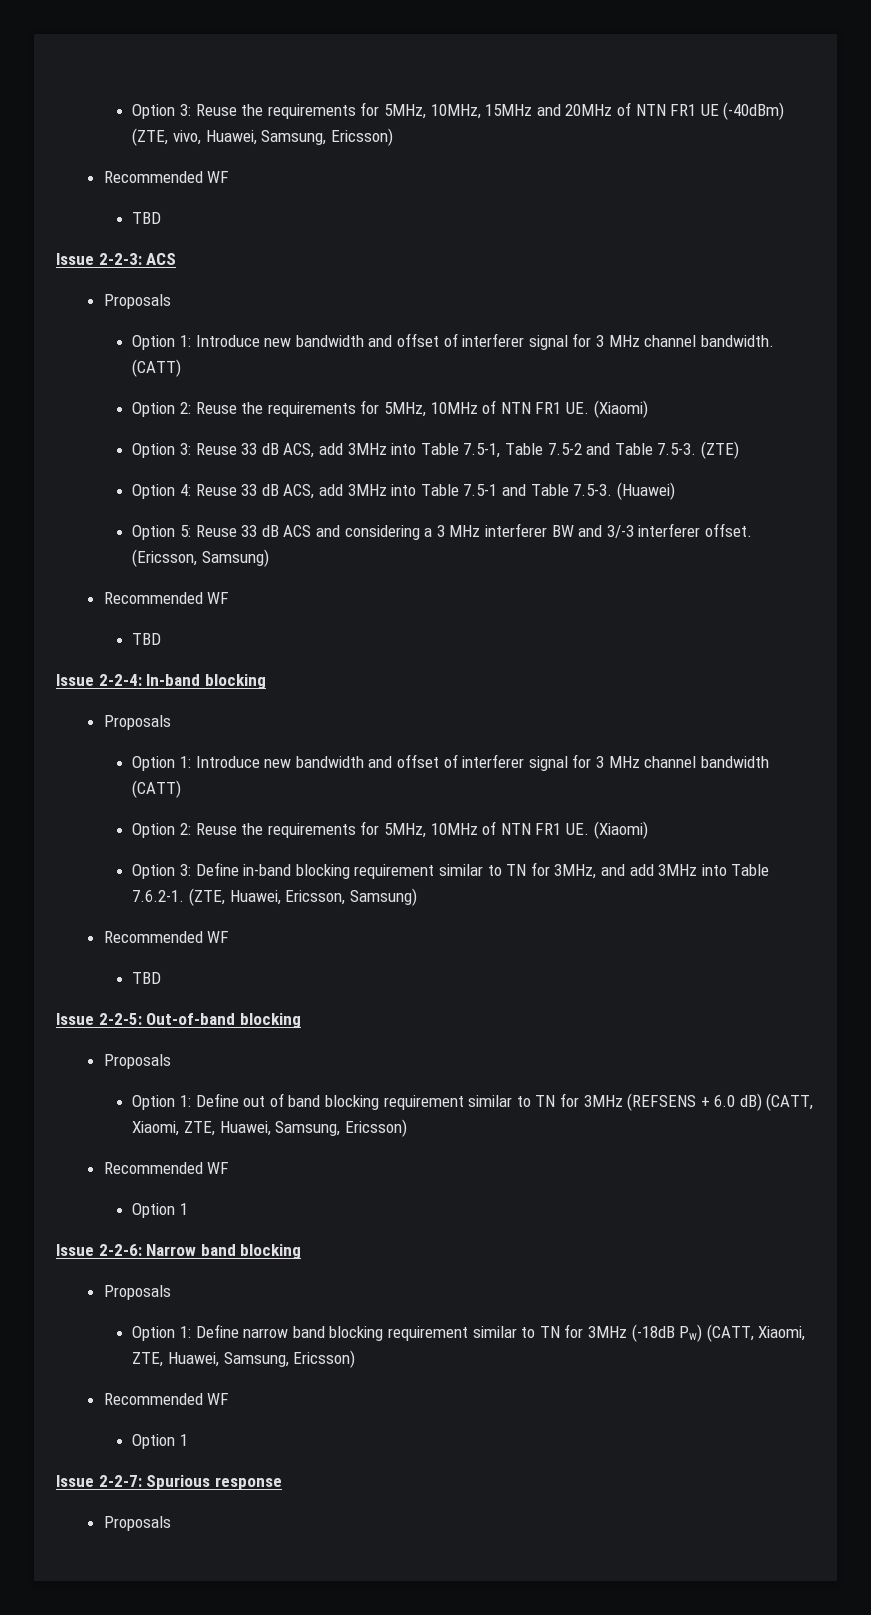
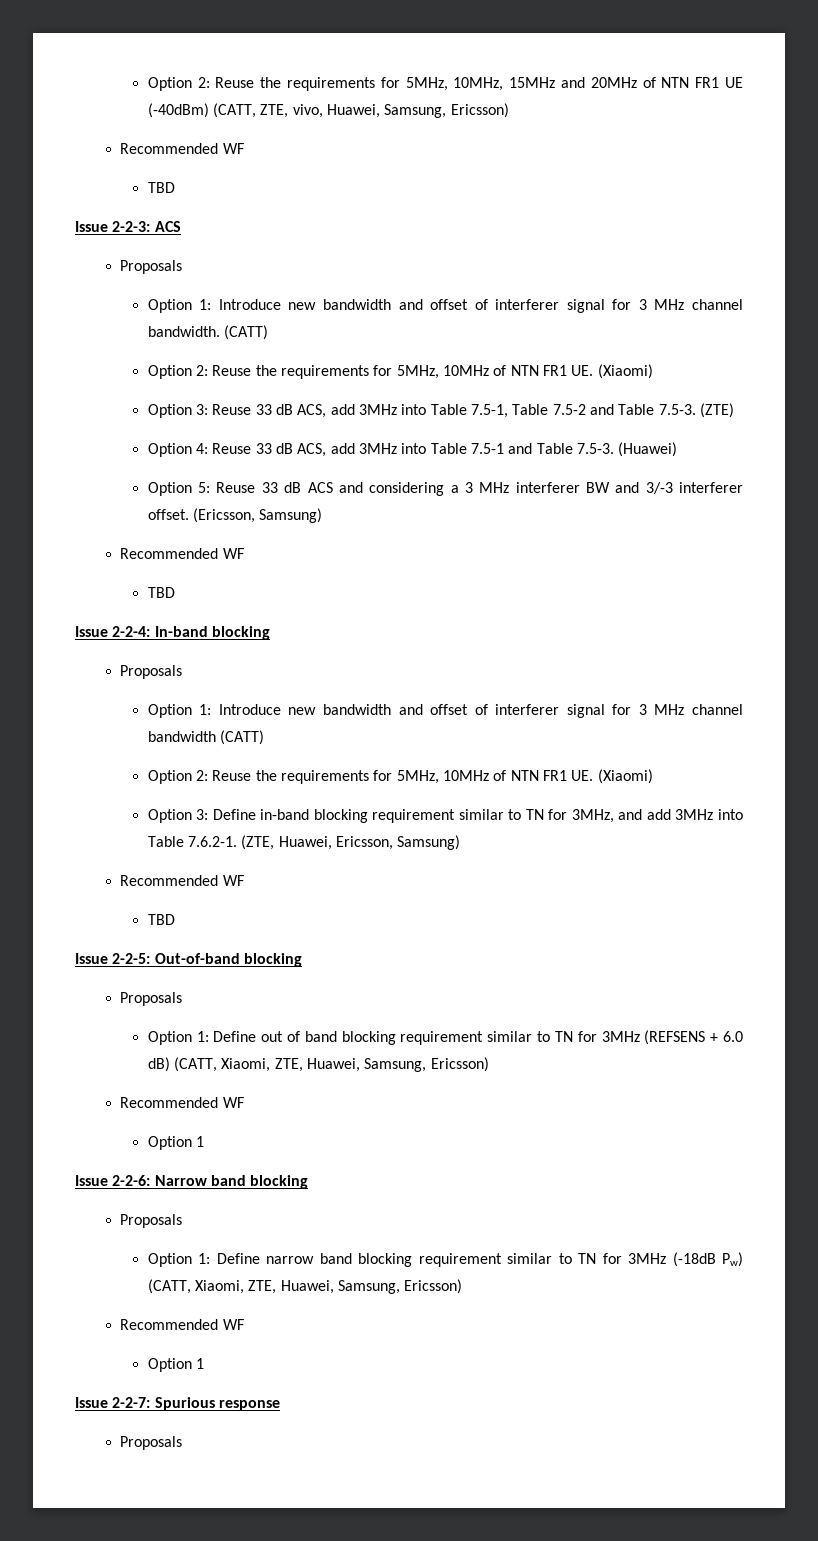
- Option 3: Reuse the requirements for 5MHz, 10MHz, 15MHz and 20MHz of NTN FR1 UE (-40dBm) (ZTE, vivo, Huawei, Samsung, Ericsson)
+ Option 2: Reuse the requirements for 5MHz, 10MHz, 15MHz and 20MHz of NTN FR1 UE (-40dBm) (CATT, ZTE, vivo, Huawei, Samsung, Ericsson)

